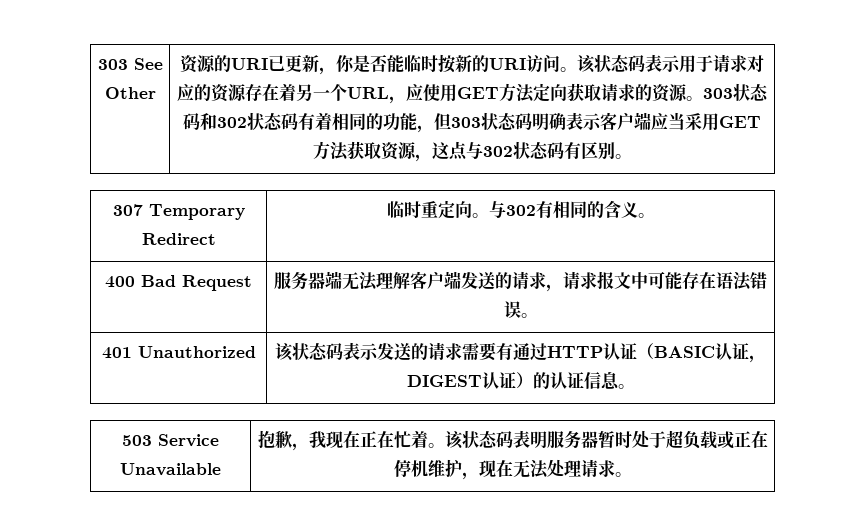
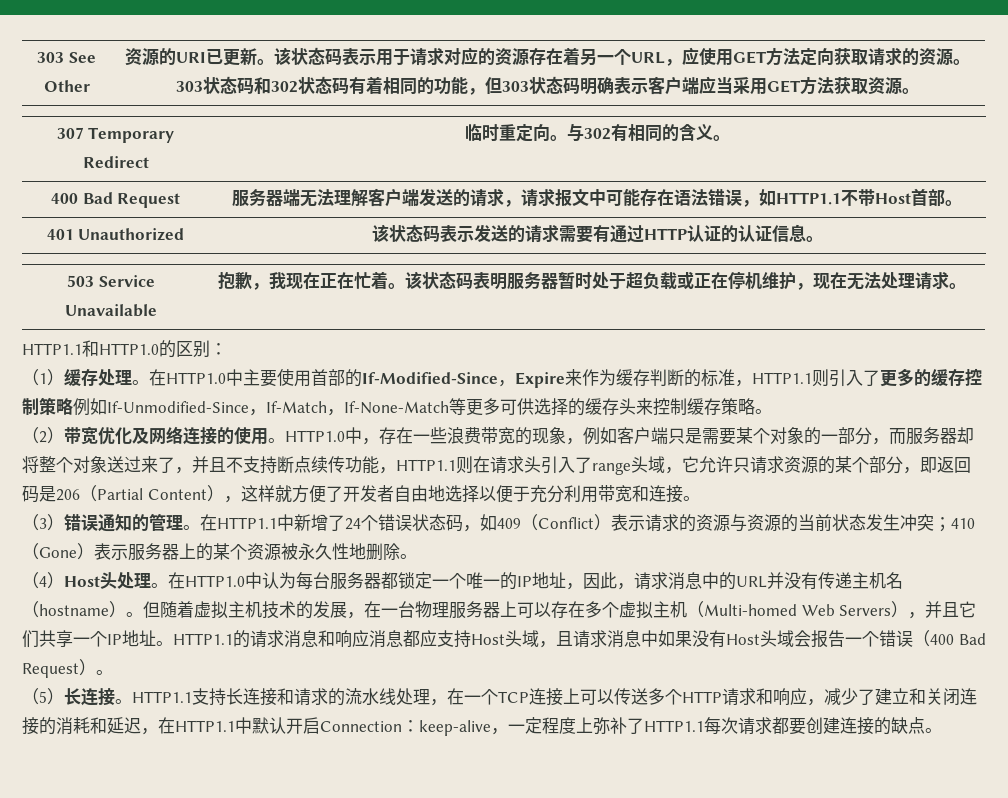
- 资源的URI已更新，你是否能临时按新的URI访问。
+ 资源的URI已更新。
- 303状态码和302状态码有着相同的功能，但303状态码明确表示客户端应当采用GET方法获取资源，这点与302状态码有区别。
+ 303状态码和302状态码有着相同的功能，但303状态码明确表示客户端应当采用GET方法获取资源。
- 400 Bad Request | 服务器端无法理解客户端发送的请求，请求报文中可能存在语法错误。
+ 400 Bad Request | 服务器端无法理解客户端发送的请求，请求报文中可能存在语法错误，如HTTP1.1不带Host首部。
- 401 Unauthorized | 该状态码表示发送的请求需要有通过HTTP认证（BASIC认证，DIGEST认证）的认证信息。
+ 401 Unauthorized | 该状态码表示发送的请求需要有通过HTTP认证的认证信息。
+ HTTP1.1和HTTP1.0的区别：
+ （1）缓存处理。在HTTP1.0中主要使用首部的If-Modified-Since，Expire来作为缓存判断的标准，HTTP1.1则引入了更多的缓存控制策略例如If-Unmodified-Since，If-Match，If-None-Match等更多可供选择的缓存头来控制缓存策略。
+ （2）带宽优化及网络连接的使用。HTTP1.0中，存在一些浪费带宽的现象，例如客户端只是需要某个对象的一部分，而服务器却将整个对象送过来了，并且不支持断点续传功能，HTTP1.1则在请求头引入了range头域，它允许只请求资源的某个部分，即返回码是206（Partial Content），这样就方便了开发者自由地选择以便于充分利用带宽和连接。
+ （3）错误通知的管理。在HTTP1.1中新增了24个错误状态码，如409（Conflict）表示请求的资源与资源的当前状态发生冲突；410（Gone）表示服务器上的某个资源被永久性地删除。
+ （4）Host头处理。在HTTP1.0中认为每台服务器都锁定一个唯一的IP地址，因此，请求消息中的URL并没有传递主机名（hostname）。但随着虚拟主机技术的发展，在一台物理服务器上可以存在多个虚拟主机（Multi-homed Web Servers），并且它们共享一个IP地址。HTTP1.1的请求消息和响应消息都应支持Host头域，且请求消息中如果没有Host头域会报告一个错误（400 Bad Request）。
+ （5）长连接。HTTP1.1支持长连接和请求的流水线处理，在一个TCP连接上可以传送多个HTTP请求和响应，减少了建立和关闭连接的消耗和延迟，在HTTP1.1中默认开启Connection：keep-alive，一定程度上弥补了HTTP1.1每次请求都要创建连接的缺点。

